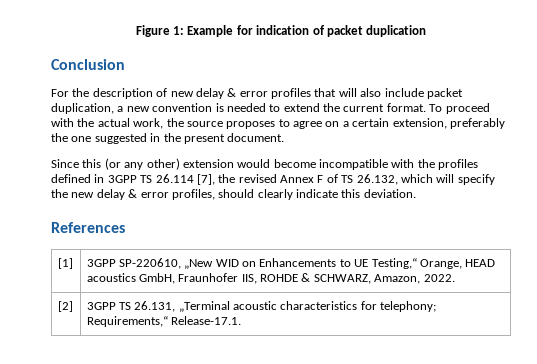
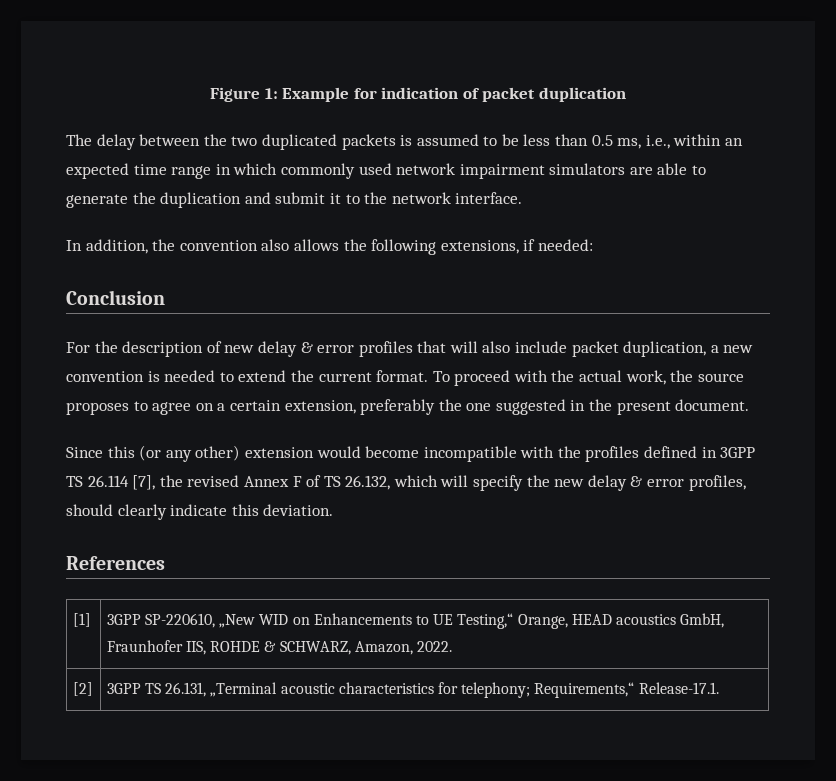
+ The delay between the two duplicated packets is assumed to be less than 0.5 ms, i.e., within an expected time range in which commonly used network impairment simulators are able to generate the duplication and submit it to the network interface.
+ In addition, the convention also allows the following extensions, if needed:

